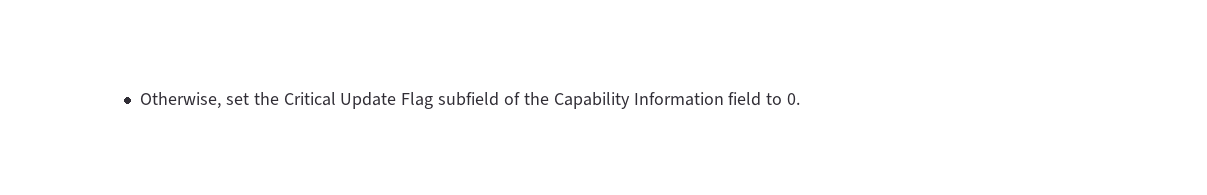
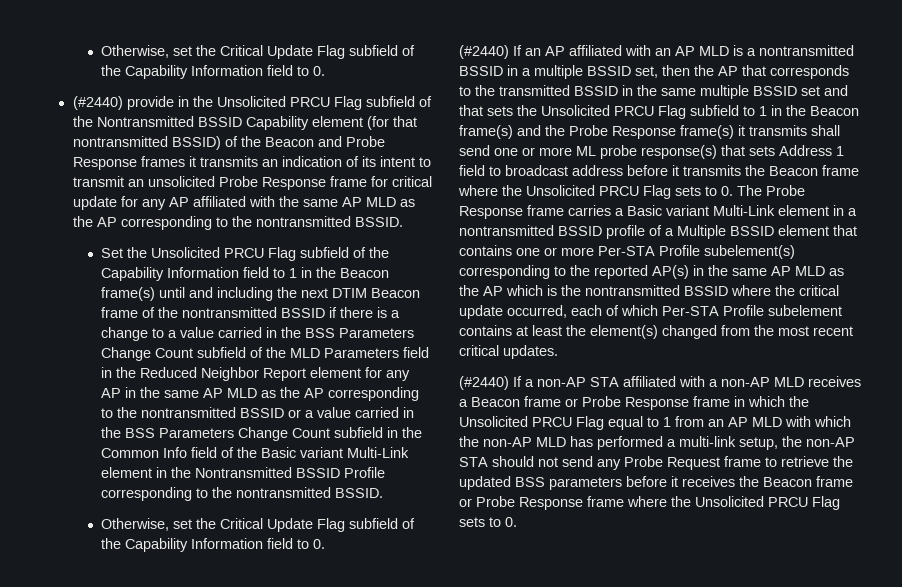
+ (#2440) provide in the Unsolicited PRCU Flag subfield of the Nontransmitted BSSID Capability element (for that nontransmitted BSSID) of the Beacon and Probe Response frames it transmits an indication of its intent to transmit an unsolicited Probe Response frame for critical update for any AP affiliated with the same AP MLD as the AP corresponding to the nontransmitted BSSID.
+ Set the Unsolicited PRCU Flag subfield of the Capability Information field to 1 in the Beacon frame(s) until and including the next DTIM Beacon frame of the nontransmitted BSSID if there is a change to a value carried in the BSS Parameters Change Count subfield of the MLD Parameters field in the Reduced Neighbor Report element for any AP in the same AP MLD as the AP corresponding to the nontransmitted BSSID or a value carried in the BSS Parameters Change Count subfield in the Common Info field of the Basic variant Multi-Link element in the Nontransmitted BSSID Profile corresponding to the nontransmitted BSSID.
+ Otherwise, set the Critical Update Flag subfield of the Capability Information field to 0.
+ (#2440) If an AP affiliated with an AP MLD is a nontransmitted BSSID in a multiple BSSID set, then the AP that corresponds to the transmitted BSSID in the same multiple BSSID set and that sets the Unsolicited PRCU Flag subfield to 1 in the Beacon frame(s) and the Probe Response frame(s) it transmits shall send one or more ML probe response(s) that sets Address 1 field to broadcast address before it transmits the Beacon frame where the Unsolicited PRCU Flag sets to 0. The Probe Response frame carries a Basic variant Multi-Link element in a nontransmitted BSSID profile of a Multiple BSSID element that contains one or more Per-STA Profile subelement(s) corresponding to the reported AP(s) in the same AP MLD as the AP which is the nontransmitted BSSID where the critical update occurred, each of which Per-STA Profile subelement contains at least the element(s) changed from the most recent critical updates.
+ (#2440) If a non-AP STA affiliated with a non-AP MLD receives a Beacon frame or Probe Response frame in which the Unsolicited PRCU Flag equal to 1 from an AP MLD with which the non-AP MLD has performed a multi-link setup, the non-AP STA should not send any Probe Request frame to retrieve the updated BSS parameters before it receives the Beacon frame or Probe Response frame where the Unsolicited PRCU Flag sets to 0.

